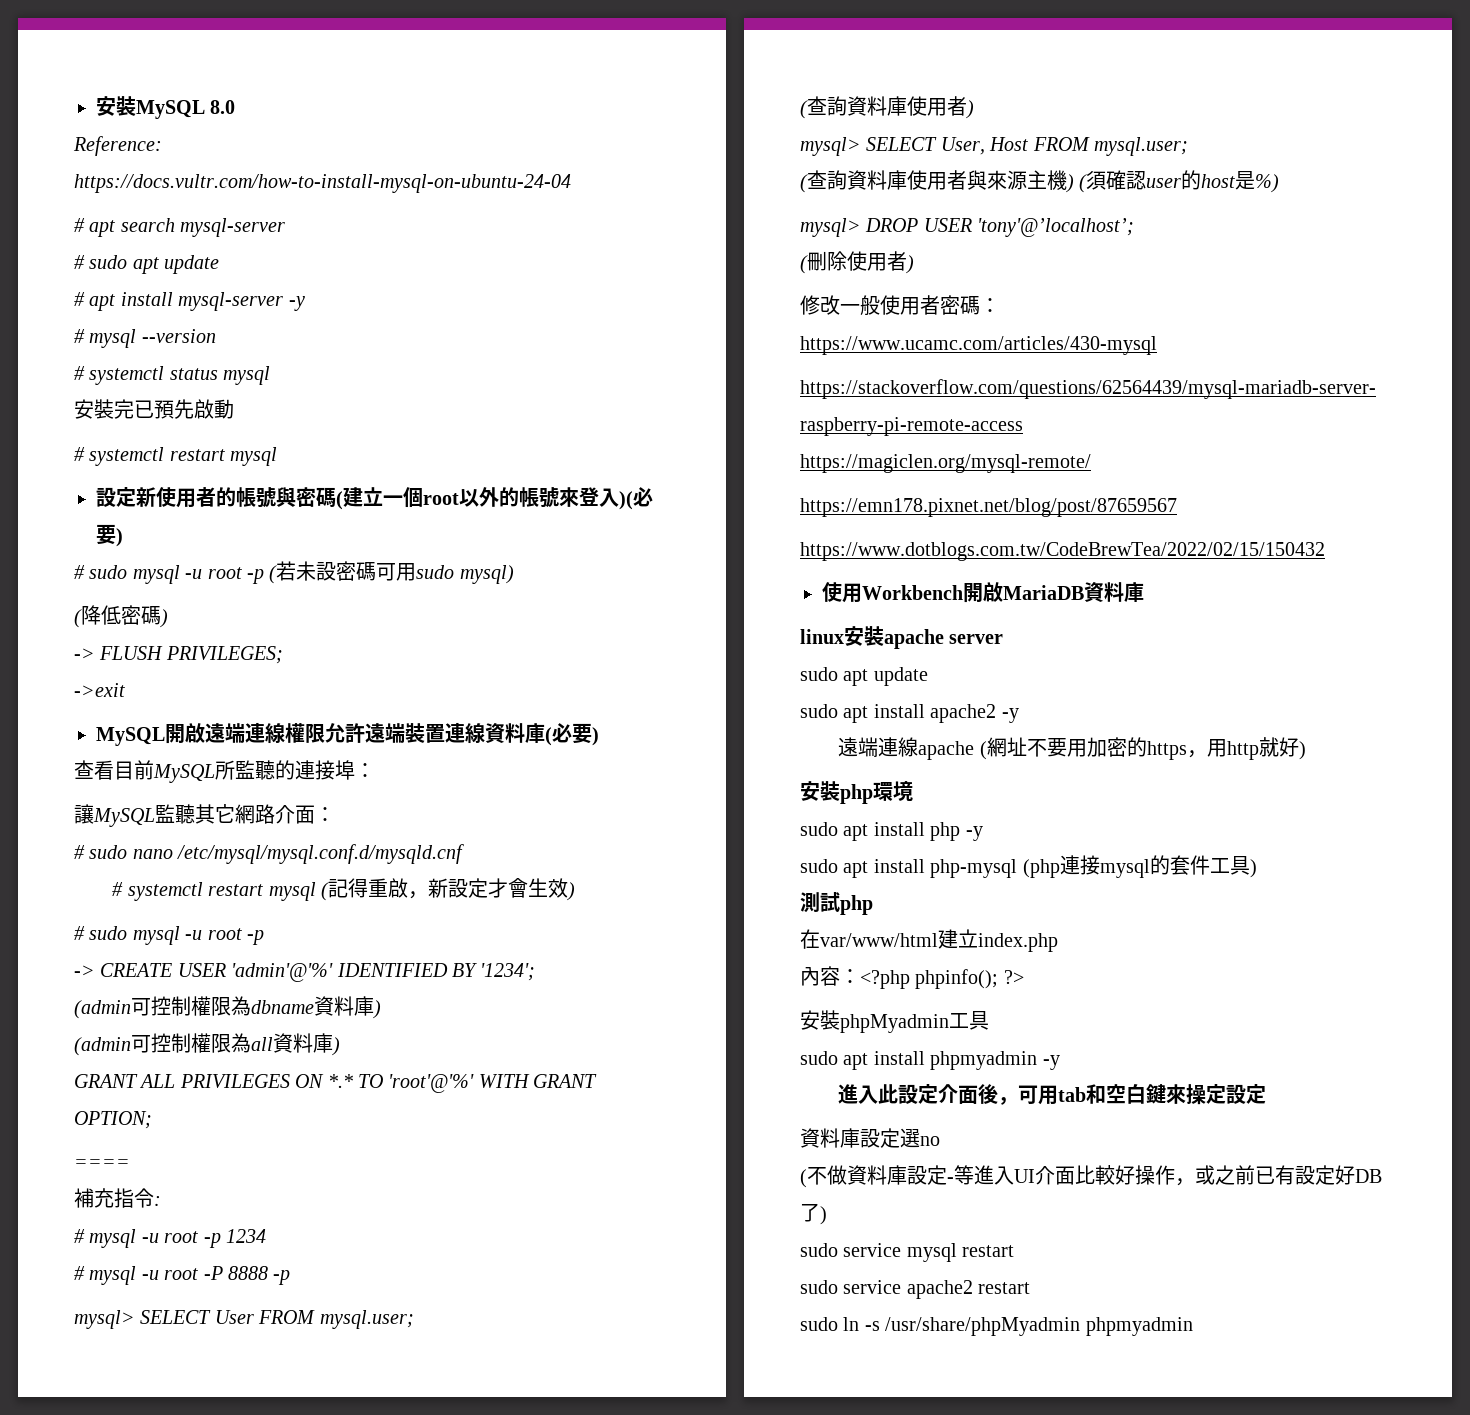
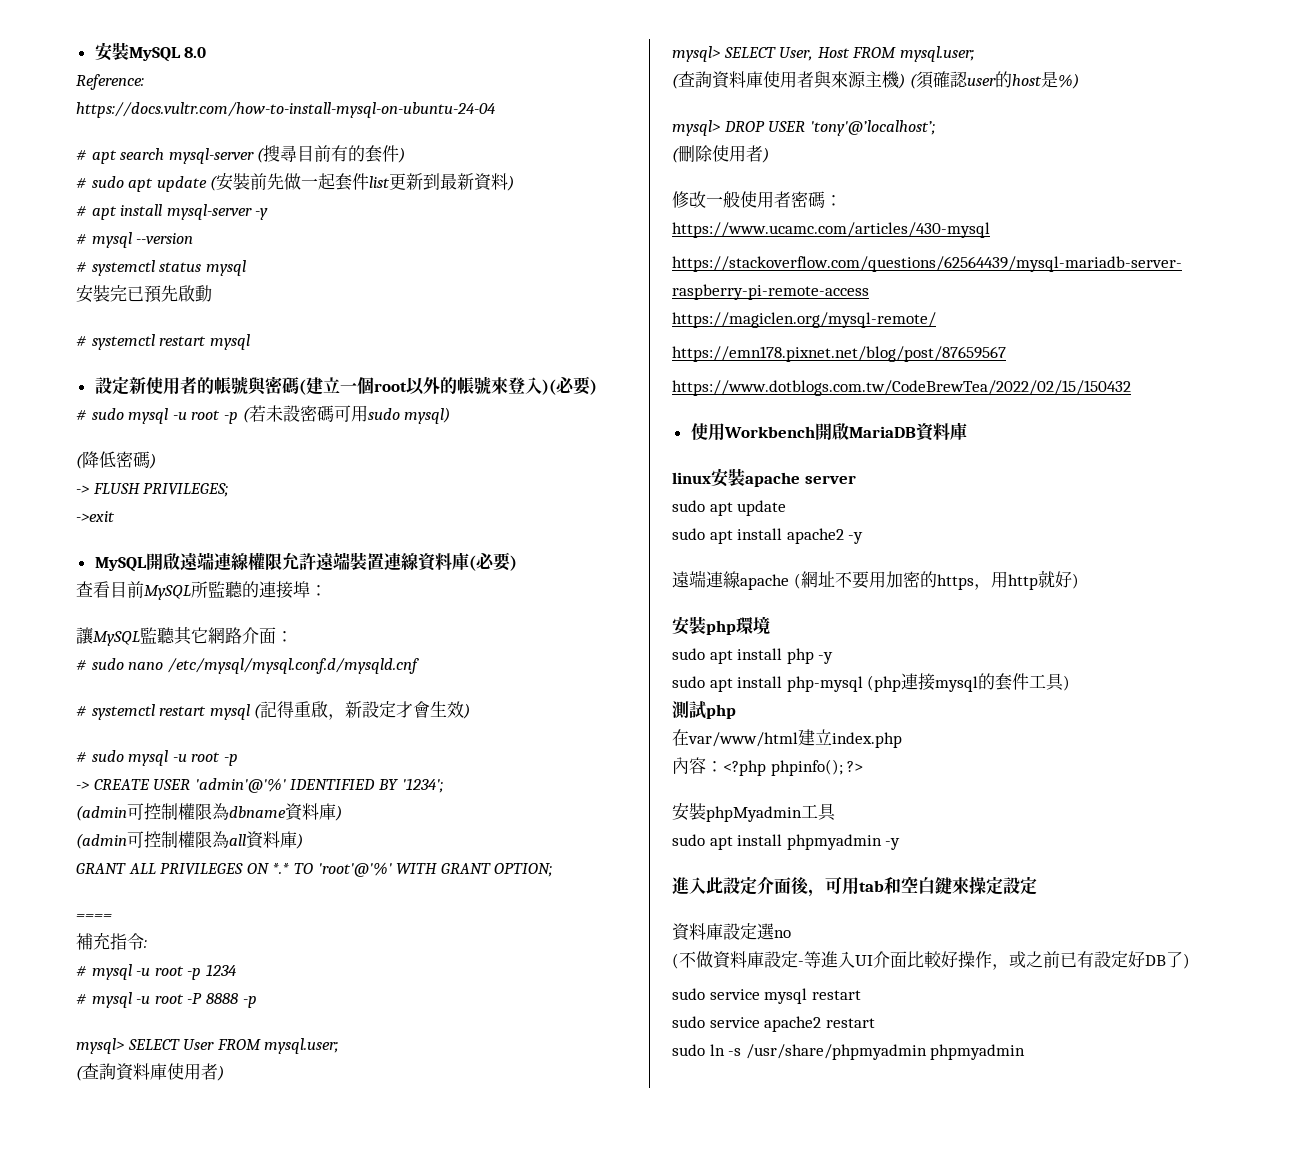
- # apt search mysql-server
- # sudo apt update
+ # apt search mysql-server (搜尋目前有的套件)
+ # sudo apt update (安裝前先做一起套件list更新到最新資料)
- sudo ln -s /usr/share/phpMyadmin phpmyadmin
+ sudo ln -s /usr/share/phpmyadmin phpmyadmin

